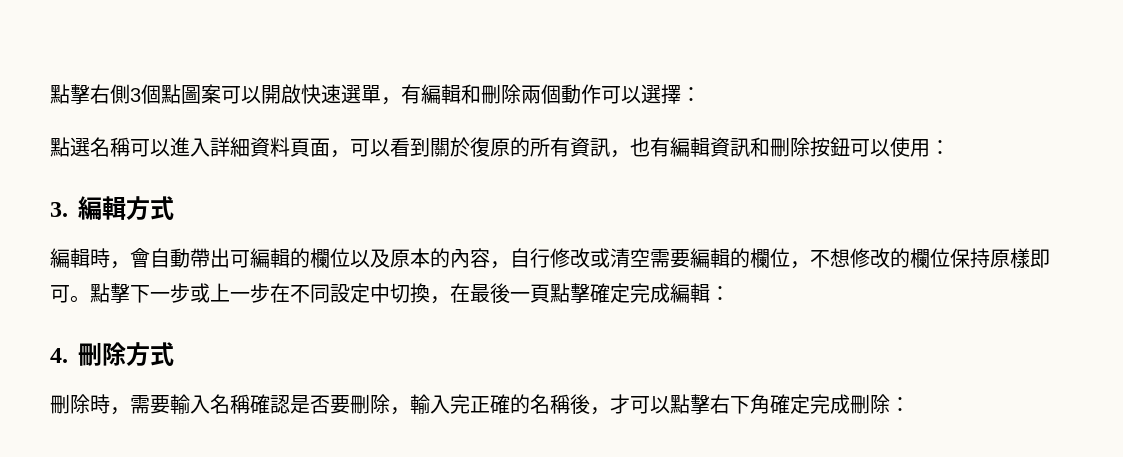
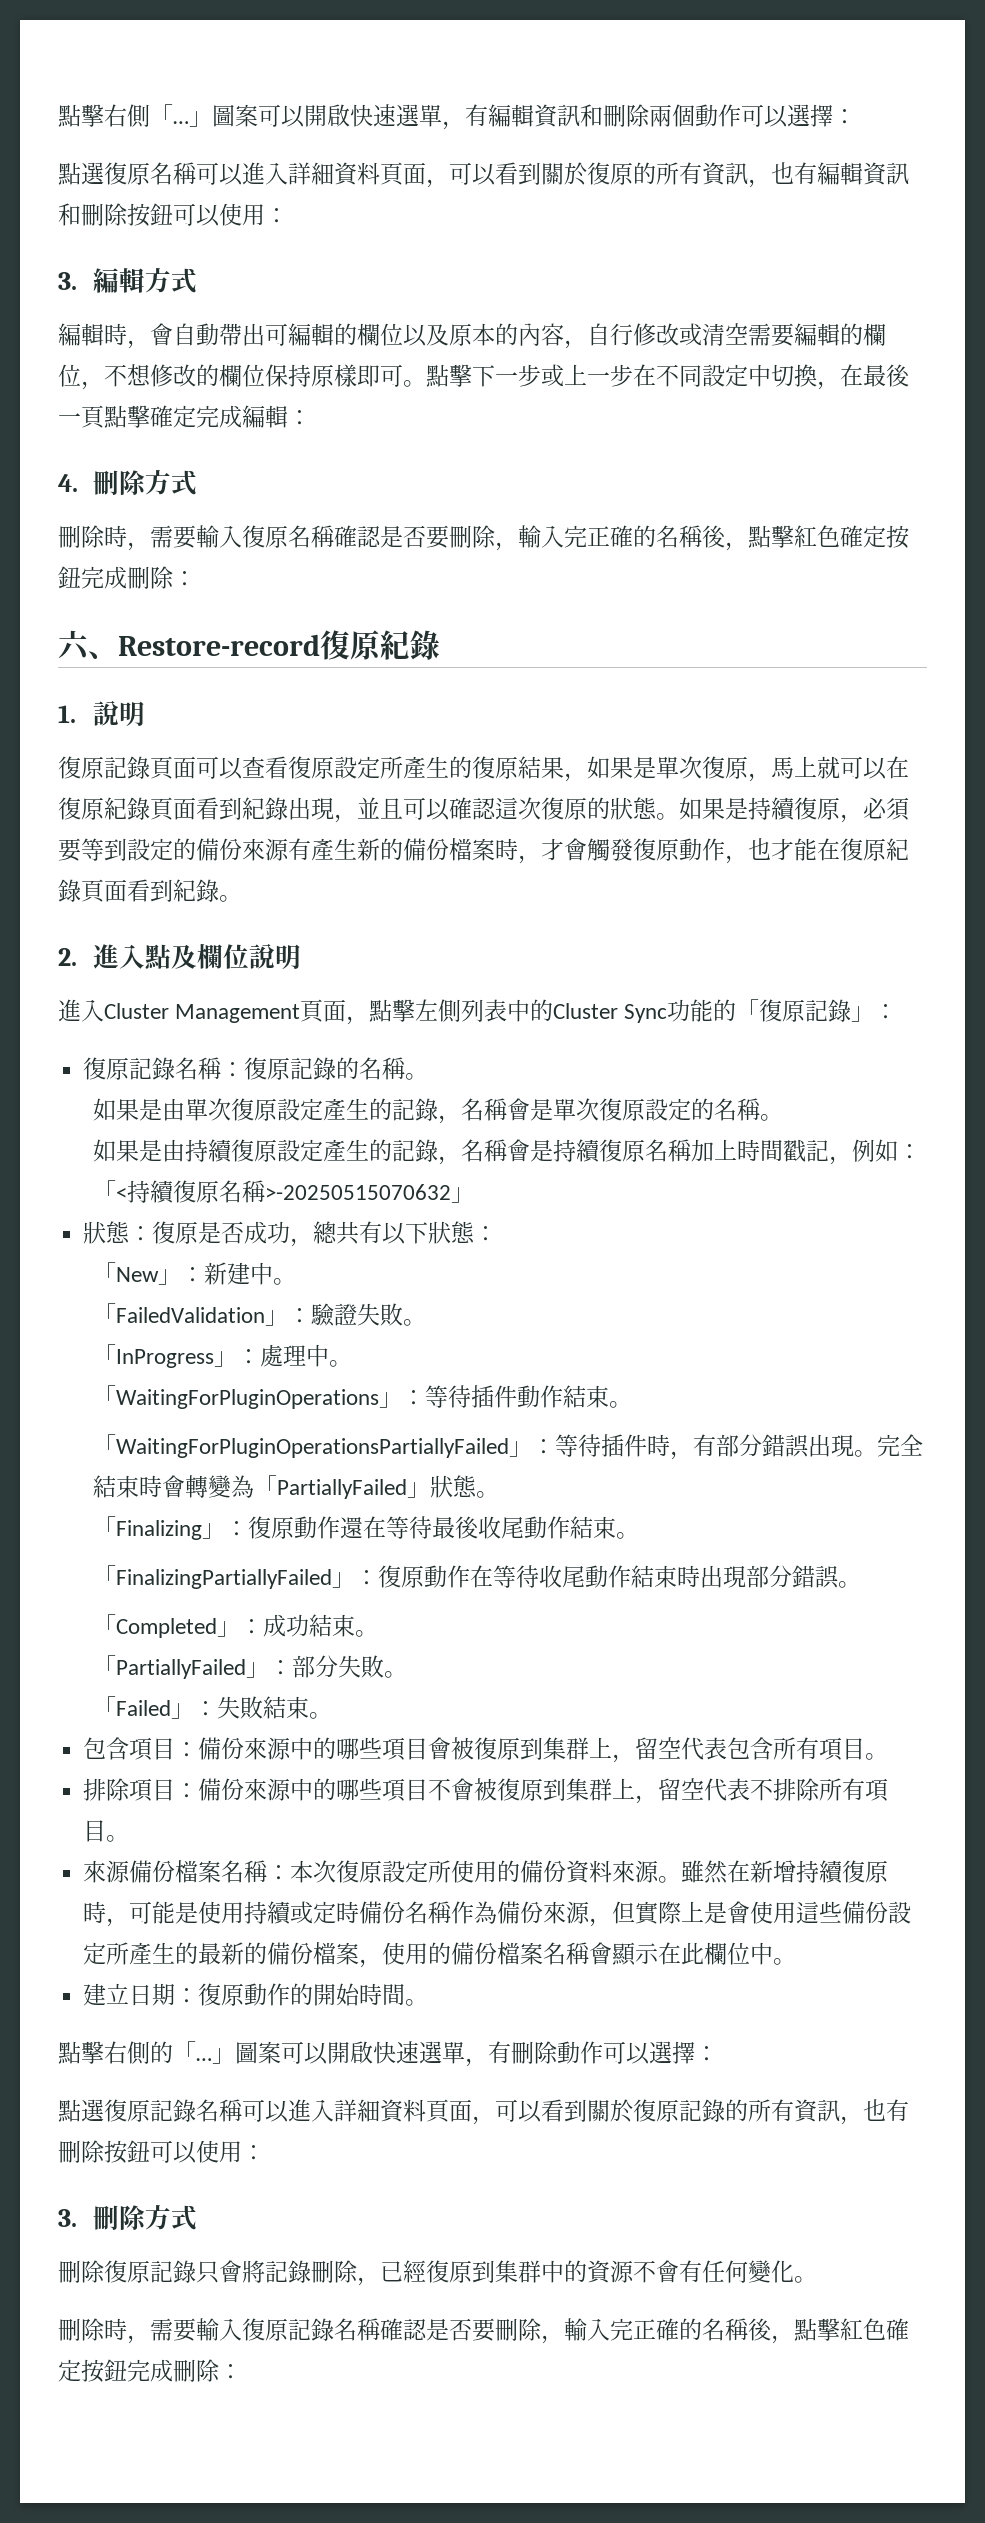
- 點擊右側3個點圖案可以開啟快速選單，有編輯和刪除兩個動作可以選擇：
+ 點擊右側「…」圖案可以開啟快速選單，有編輯資訊和刪除兩個動作可以選擇：
- 點選名稱可以進入詳細資料頁面，可以看到關於復原的所有資訊，也有編輯資訊和刪除按鈕可以使用：
+ 點選復原名稱可以進入詳細資料頁面，可以看到關於復原的所有資訊，也有編輯資訊和刪除按鈕可以使用：
- 刪除時，需要輸入名稱確認是否要刪除，輸入完正確的名稱後，才可以點擊右下角確定完成刪除：
+ 刪除時，需要輸入復原名稱確認是否要刪除，輸入完正確的名稱後，點擊紅色確定按鈕完成刪除：
+ 六、Restore-record復原紀錄
+ 1.說明
+ 復原記錄頁面可以查看復原設定所產生的復原結果，如果是單次復原，馬上就可以在復原紀錄頁面看到紀錄出現，並且可以確認這次復原的狀態。如果是持續復原，必須要等到設定的備份來源有產生新的備份檔案時，才會觸發復原動作，也才能在復原紀錄頁面看到紀錄。
+ 2.進入點及欄位說明
+ 進入Cluster Management頁面，點擊左側列表中的Cluster Sync功能的「復原記錄」：
+ 復原記錄名稱：復原記錄的名稱。
+ 如果是由單次復原設定產生的記錄，名稱會是單次復原設定的名稱。
+ 如果是由持續復原設定產生的記錄，名稱會是持續復原名稱加上時間戳記，例如：「<持續復原名稱>-20250515070632」
+ 狀態：復原是否成功，總共有以下狀態：
+ 「New」：新建中。
+ 「FailedValidation」：驗證失敗。
+ 「InProgress」：處理中。
+ 「WaitingForPluginOperations」：等待插件動作結束。
+ 「WaitingForPluginOperationsPartiallyFailed」：等待插件時，有部分錯誤出現。完全結束時會轉變為「PartiallyFailed」狀態。
+ 「Finalizing」：復原動作還在等待最後收尾動作結束。
+ 「FinalizingPartiallyFailed」：復原動作在等待收尾動作結束時出現部分錯誤。
+ 「Completed」：成功結束。
+ 「PartiallyFailed」：部分失敗。
+ 「Failed」：失敗結束。
+ 包含項目：備份來源中的哪些項目會被復原到集群上，留空代表包含所有項目。
+ 排除項目：備份來源中的哪些項目不會被復原到集群上，留空代表不排除所有項目。
+ 來源備份檔案名稱：本次復原設定所使用的備份資料來源。雖然在新增持續復原時，可能是使用持續或定時備份名稱作為備份來源，但實際上是會使用這些備份設定所產生的最新的備份檔案，使用的備份檔案名稱會顯示在此欄位中。
+ 建立日期：復原動作的開始時間。
+ 點擊右側的「…」圖案可以開啟快速選單，有刪除動作可以選擇：
+ 點選復原記錄名稱可以進入詳細資料頁面，可以看到關於復原記錄的所有資訊，也有刪除按鈕可以使用：
+ 3.刪除方式
+ 刪除復原記錄只會將記錄刪除，已經復原到集群中的資源不會有任何變化。
+ 刪除時，需要輸入復原記錄名稱確認是否要刪除，輸入完正確的名稱後，點擊紅色確定按鈕完成刪除：

